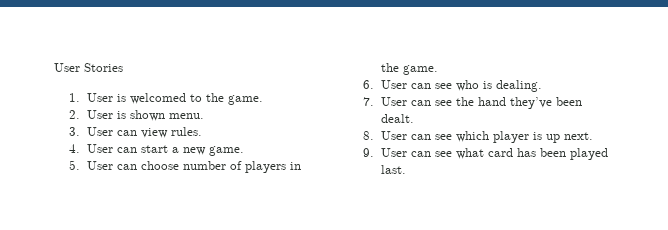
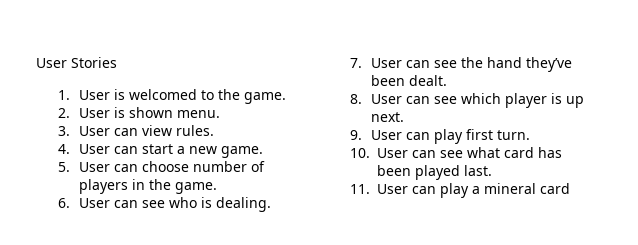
- 9. User can see what card has been played last.
+ 9. User can play first turn.
+ 10. User can see what card has been played last.
+ 11. User can play a mineral card

